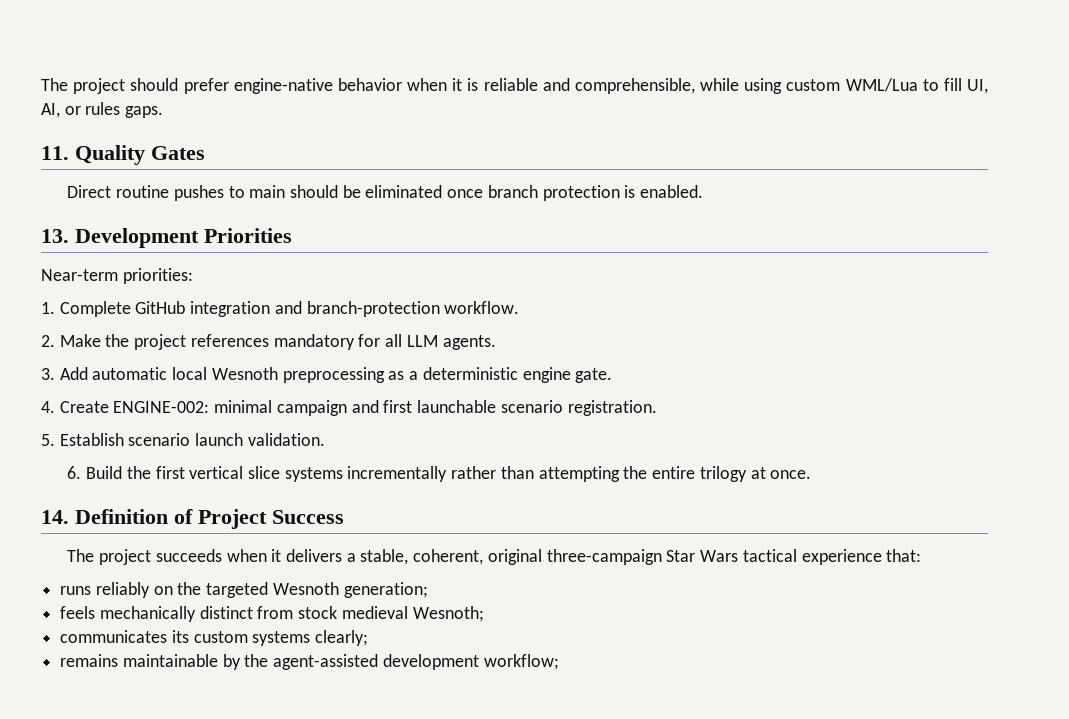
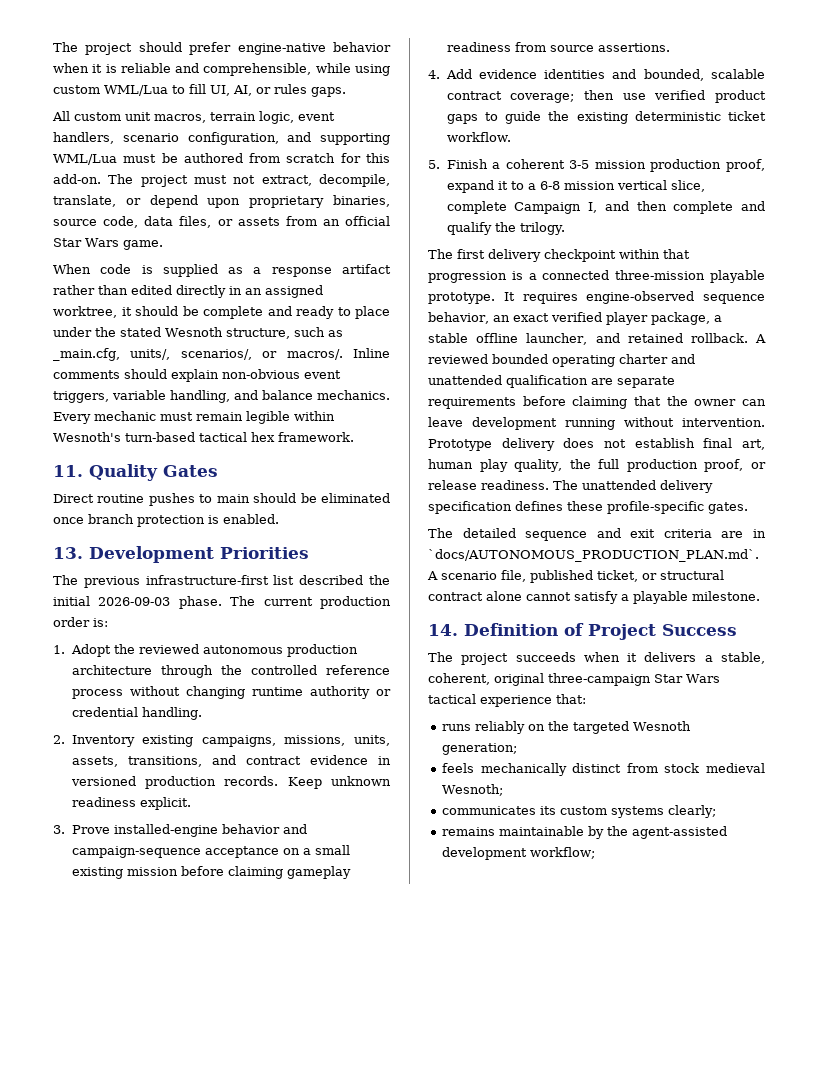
+ All custom unit macros, terrain logic, event handlers, scenario configuration, and supporting WML/Lua must be authored from scratch for this add-on. The project must not extract, decompile, translate, or depend upon proprietary binaries, source code, data files, or assets from an official Star Wars game.
+ When code is supplied as a response artifact rather than edited directly in an assigned worktree, it should be complete and ready to place under the stated Wesnoth structure, such as _main.cfg, units/, scenarios/, or macros/. Inline comments should explain non-obvious event triggers, variable handling, and balance mechanics. Every mechanic must remain legible within Wesnoth's turn-based tactical hex framework.
- Near-term priorities:
- 1. Complete GitHub integration and branch-protection workflow.
- 2. Make the project references mandatory for all LLM agents.
- 3. Add automatic local Wesnoth preprocessing as a deterministic engine gate.
- 4. Create ENGINE-002: minimal campaign and first launchable scenario registration.
- 5. Establish scenario launch validation.
- 6. Build the first vertical slice systems incrementally rather than attempting the entire trilogy at once.
+ The previous infrastructure-first list described the initial 2026-09-03 phase. The current production order is:
+ 1. Adopt the reviewed autonomous production architecture through the controlled reference process without changing runtime authority or credential handling.
+ 2. Inventory existing campaigns, missions, units, assets, transitions, and contract evidence in versioned production records. Keep unknown readiness explicit.
+ 3. Prove installed-engine behavior and campaign-sequence acceptance on a small existing mission before claiming gameplay readiness from source assertions.
+ 4. Add evidence identities and bounded, scalable contract coverage; then use verified product gaps to guide the existing deterministic ticket workflow.
+ 5. Finish a coherent 3-5 mission production proof, expand it to a 6-8 mission vertical slice, complete Campaign I, and then complete and qualify the trilogy.
+ The first delivery checkpoint within that progression is a connected three-mission playable prototype. It requires engine-observed sequence behavior, an exact verified player package, a stable offline launcher, and retained rollback. A reviewed bounded operating charter and unattended qualification are separate requirements before claiming that the owner can leave development running without intervention. Prototype delivery does not establish final art, human play quality, the full production proof, or release readiness. The unattended delivery specification defines these profile-specific gates.
+ The detailed sequence and exit criteria are in `docs/AUTONOMOUS_PRODUCTION_PLAN.md`. A scenario file, published ticket, or structural contract alone cannot satisfy a playable milestone.

